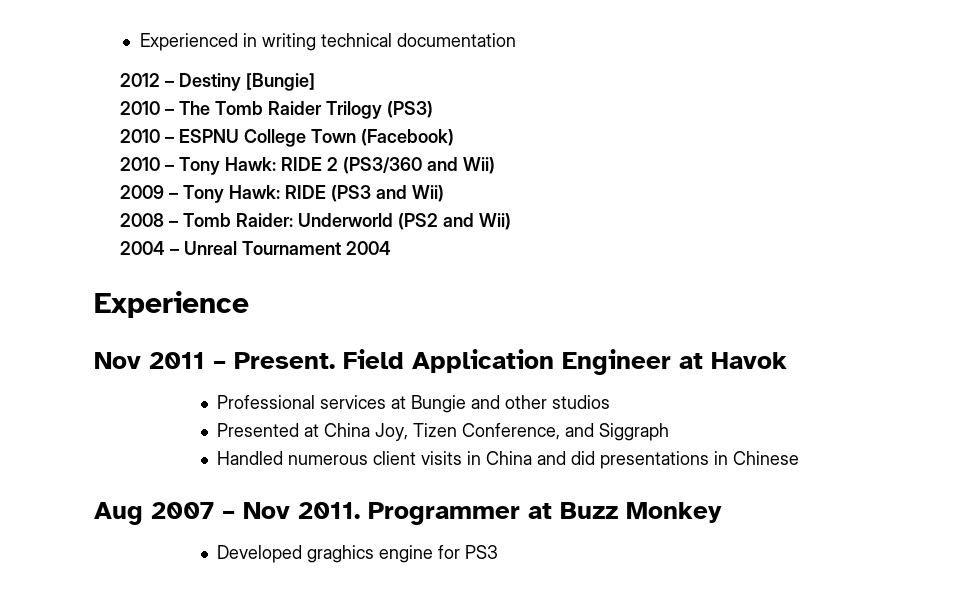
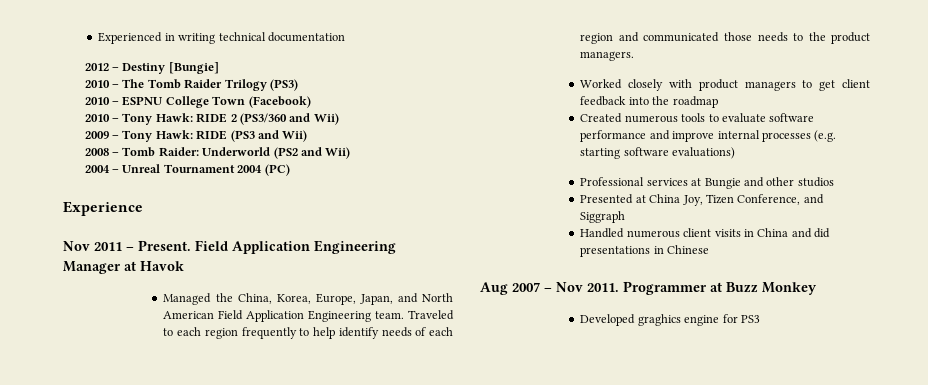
- 2004 – Unreal Tournament 2004
+ 2004 – Unreal Tournament 2004 (PC)
- Field Application Engineer at Havok
+ Field Application Engineering Manager at Havok
+ Managed the China, Korea, Europe, Japan, and North American Field Application Engineering team. Traveled to each region frequently to help identify needs of each region and communicated those needs to the product managers.
+ Worked closely with product managers to get client feedback into the roadmap
+ Created numerous tools to evaluate software performance and improve internal processes (e.g. starting software evaluations)

